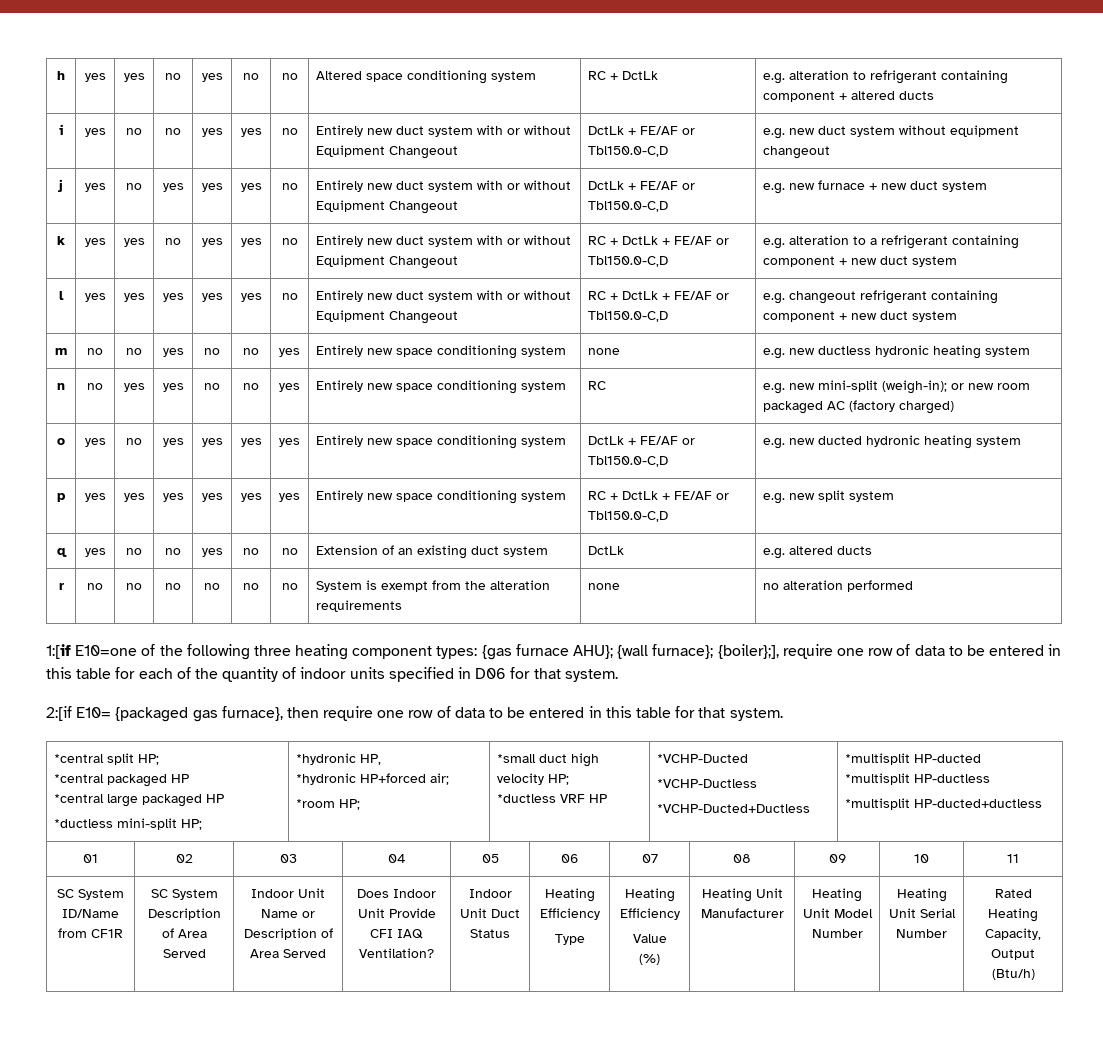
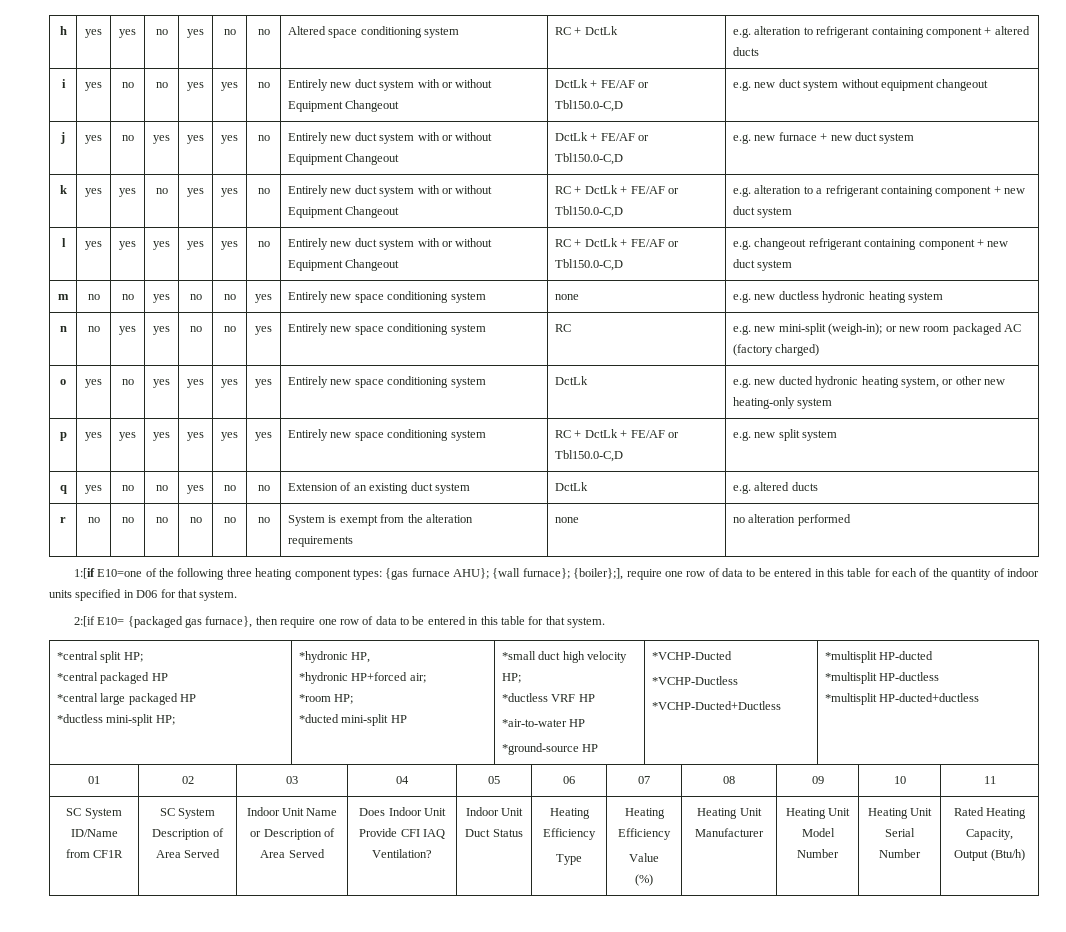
- o | yes | no | yes | yes | yes | yes | Entirely new space conditioning system | DctLk + FE/AF or Tbl150.0-C,D | e.g. new ducted hydronic heating system
+ o | yes | no | yes | yes | yes | yes | Entirely new space conditioning system | DctLk | e.g. new ducted hydronic heating system, or other new heating-only system
+ *ducted mini-split HP
+ *air-to-water HP
+ *ground-source HP

